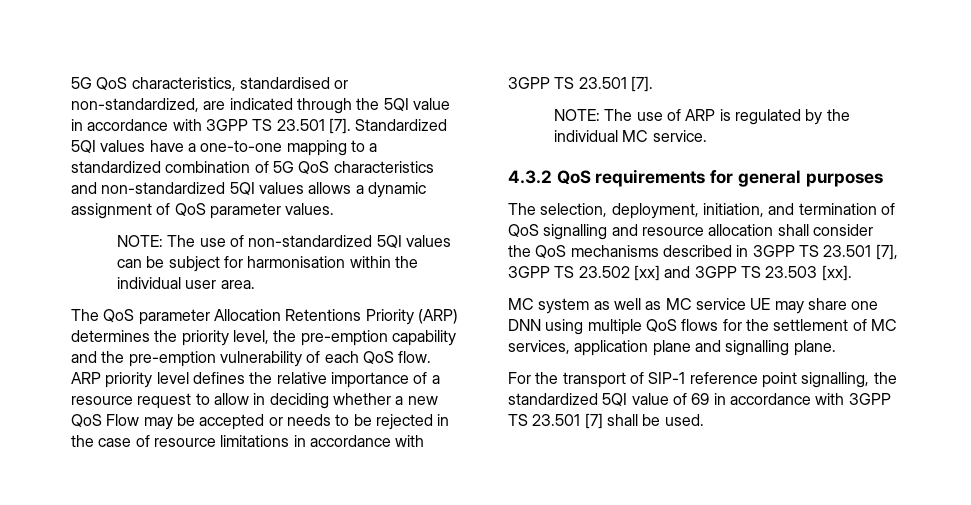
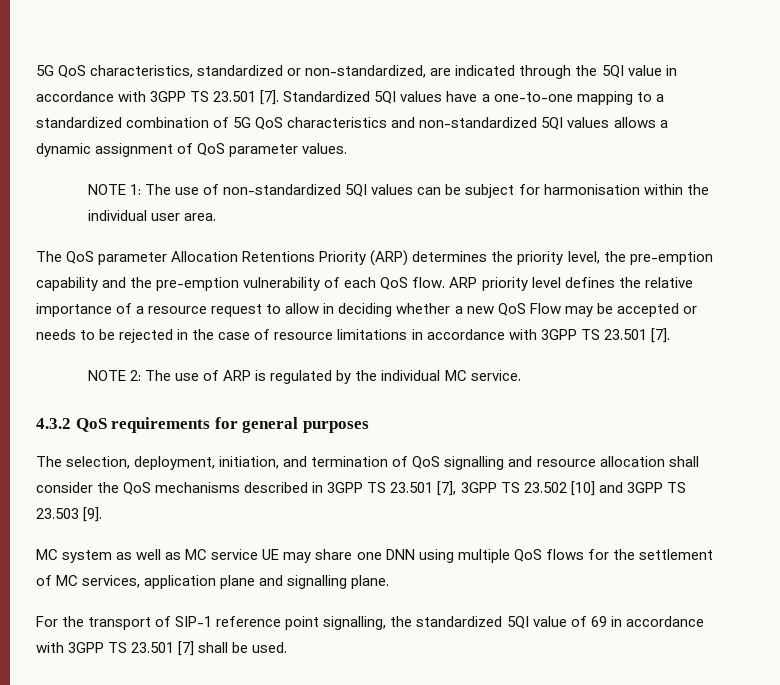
- 5G QoS characteristics, standardised or non-standardized, are indicated through the 5QI value in accordance with 3GPP TS 23.501 [7].
+ 5G QoS characteristics, standardized or non-standardized, are indicated through the 5QI value in accordance with 3GPP TS 23.501 [7].
- NOTE: The use of non-standardized 5QI values can be subject for harmonisation within the individual user area.
+ NOTE 1: The use of non-standardized 5QI values can be subject for harmonisation within the individual user area.
- NOTE: The use of ARP is regulated by the individual MC service.
+ NOTE 2: The use of ARP is regulated by the individual MC service.
- The selection, deployment, initiation, and termination of QoS signalling and resource allocation shall consider the QoS mechanisms described in 3GPP TS 23.501 [7], 3GPP TS 23.502 [xx] and 3GPP TS 23.503 [xx].
+ The selection, deployment, initiation, and termination of QoS signalling and resource allocation shall consider the QoS mechanisms described in 3GPP TS 23.501 [7], 3GPP TS 23.502 [10] and 3GPP TS 23.503 [9].

